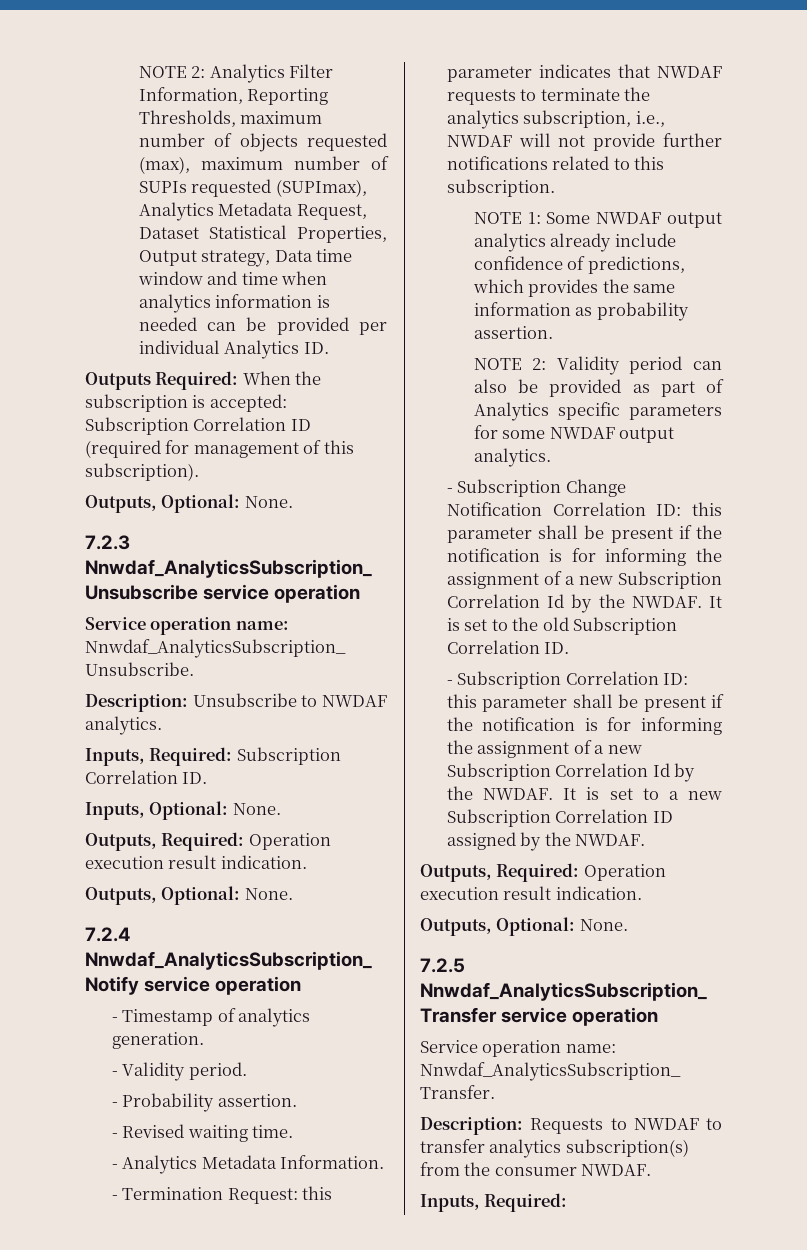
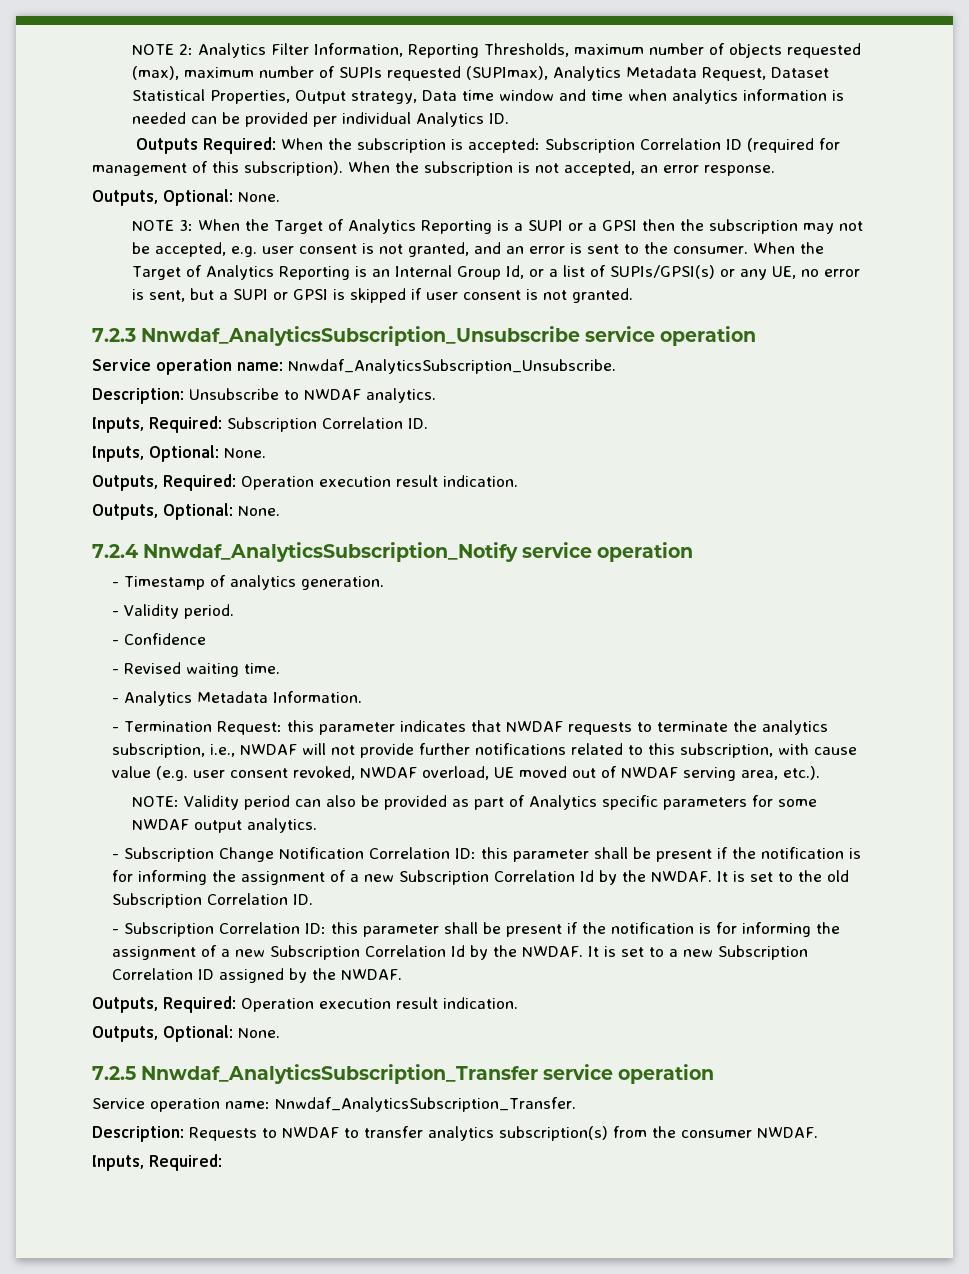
- Outputs Required: When the subscription is accepted: Subscription Correlation ID (required for management of this subscription).
+ Outputs Required: When the subscription is accepted: Subscription Correlation ID (required for management of this subscription). When the subscription is not accepted, an error response.
  Outputs, Optional: None.
+ NOTE 3: When the Target of Analytics Reporting is a SUPI or a GPSI then the subscription may not be accepted, e.g. user consent is not granted, and an error is sent to the consumer. When the Target of Analytics Reporting is an Internal Group Id, or a list of SUPIs/GPSI(s) or any UE, no error is sent, but a SUPI or GPSI is skipped if user consent is not granted.
- - Probability assertion.
+ - Confidence
- - Termination Request: this parameter indicates that NWDAF requests to terminate the analytics subscription, i.e., NWDAF will not provide further notifications related to this subscription.
- NOTE 1: Some NWDAF output analytics already include confidence of predictions, which provides the same information as probability assertion.
- NOTE 2: Validity period can also be provided as part of Analytics specific parameters for some NWDAF output analytics.
+ - Termination Request: this parameter indicates that NWDAF requests to terminate the analytics subscription, i.e., NWDAF will not provide further notifications related to this subscription, with cause value (e.g. user consent revoked, NWDAF overload, UE moved out of NWDAF serving area, etc.).
+ NOTE: Validity period can also be provided as part of Analytics specific parameters for some NWDAF output analytics.

